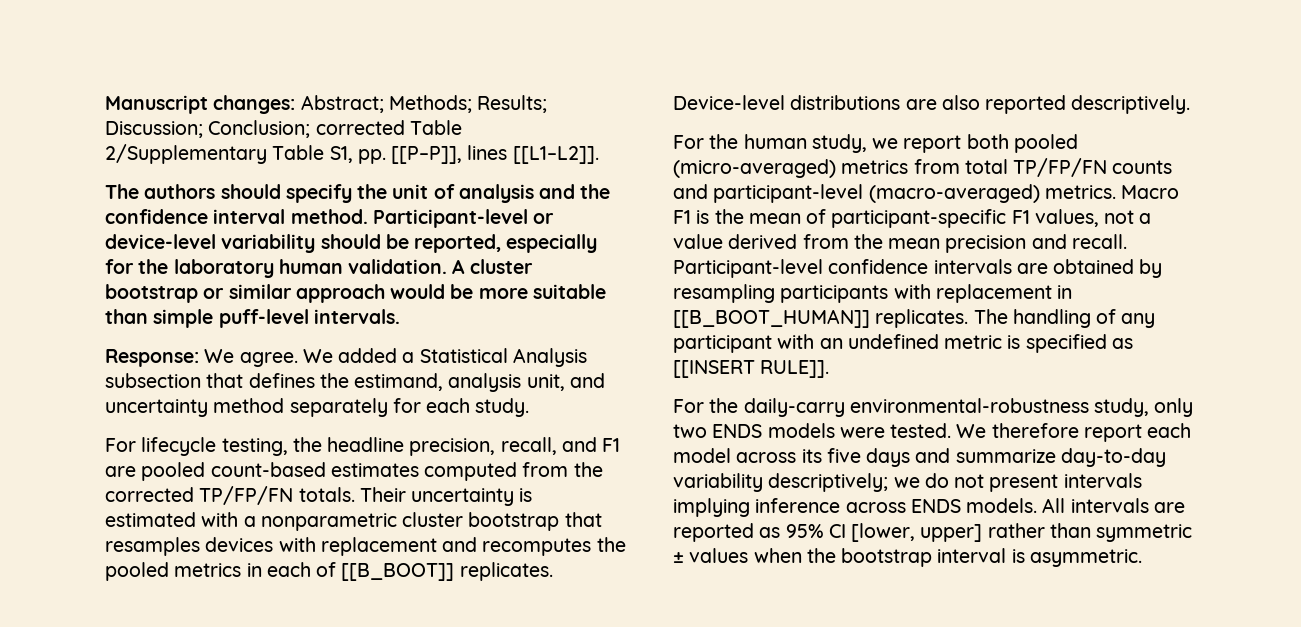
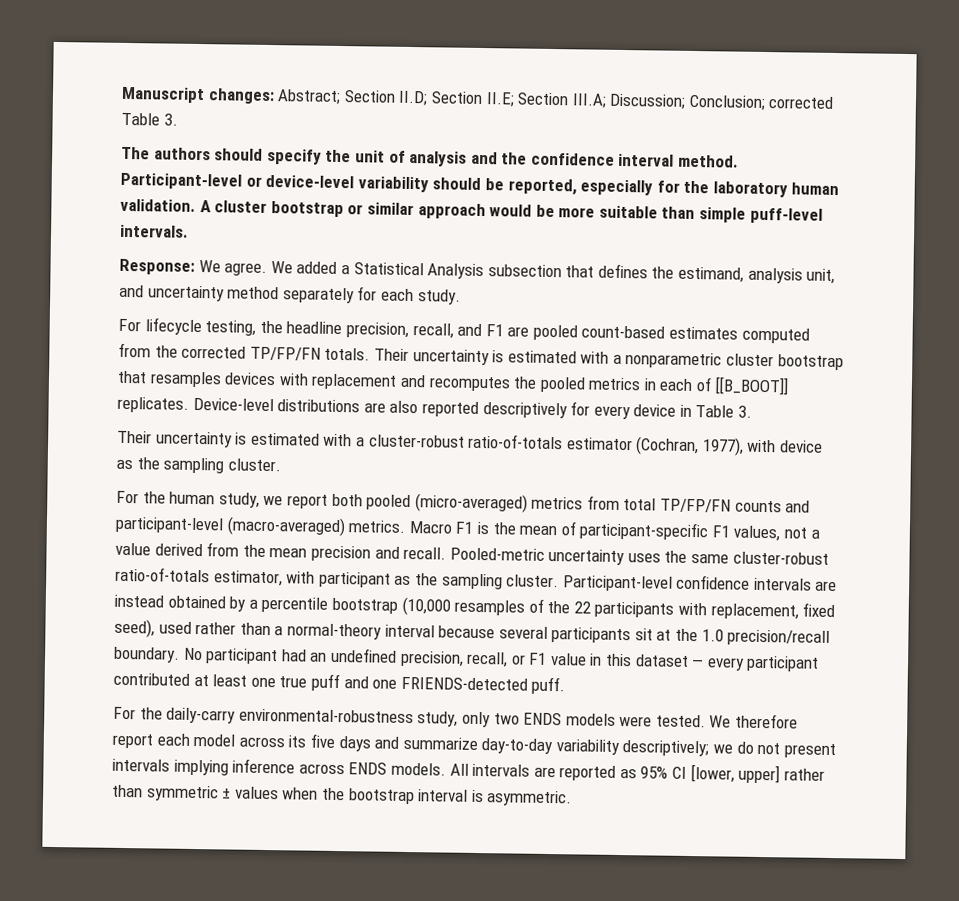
- Manuscript changes: Abstract; Methods; Results; Discussion; Conclusion; corrected Table 2/Supplementary Table S1, pp. [[P–P]], lines [[L1–L2]].
+ Manuscript changes: Abstract; Section II.D; Section II.E; Section III.A; Discussion; Conclusion; corrected Table 3.
- Device-level distributions are also reported descriptively.
+ Device-level distributions are also reported descriptively for every device in Table 3.
+ Their uncertainty is estimated with a cluster-robust ratio-of-totals estimator (Cochran, 1977), with device as the sampling cluster.
+ Pooled-metric uncertainty uses the same cluster-robust ratio-of-totals estimator, with participant as the sampling cluster.
- Participant-level confidence intervals are obtained by resampling participants with replacement in [[B_BOOT_HUMAN]] replicates. The handling of any participant with an undefined metric is specified as [[INSERT RULE]].
+ Participant-level confidence intervals are instead obtained by a percentile bootstrap (10,000 resamples of the 22 participants with replacement, fixed seed), used rather than a normal-theory interval because several participants sit at the 1.0 precision/recall boundary. No participant had an undefined precision, recall, or F1 value in this dataset — every participant contributed at least one true puff and one FRIENDS-detected puff.

